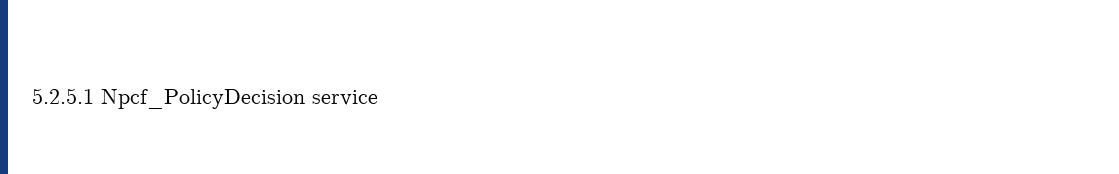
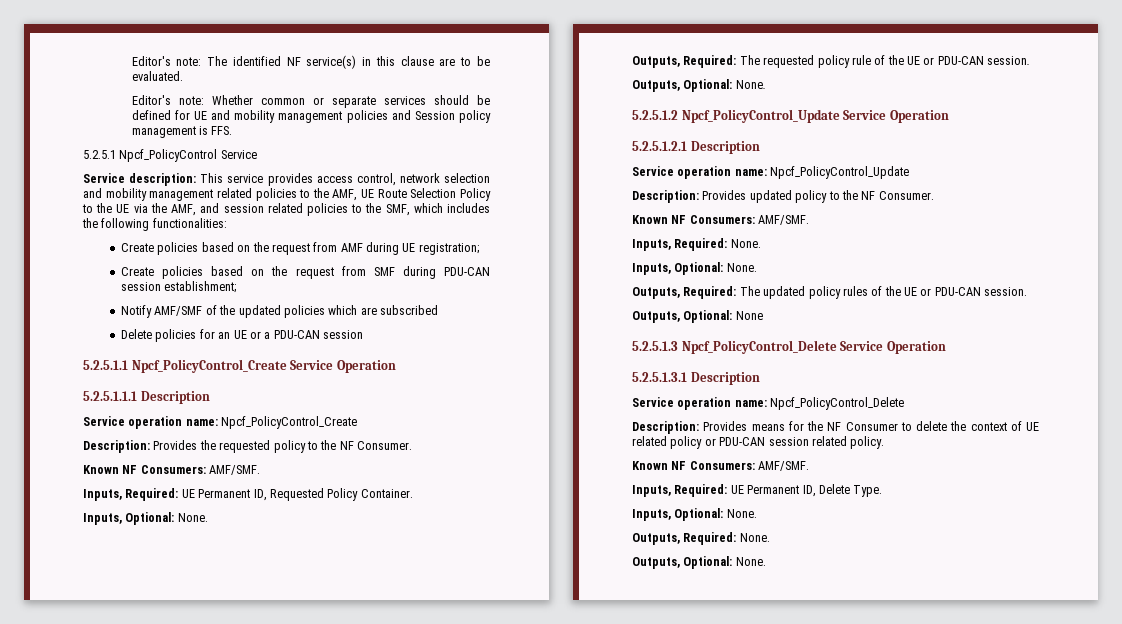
- 5.2.5.1 Npcf_PolicyDecision service
+ Editor's note: The identified NF service(s) in this clause are to be evaluated.
+ Editor's note: Whether common or separate services should be defined for UE and mobility management policies and Session policy management is FFS.
+ 5.2.5.1 Npcf_PolicyControl Service
+ Service description: This service provides access control, network selection and mobility management related policies to the AMF, UE Route Selection Policy to the UE via the AMF, and session related policies to the SMF, which includes the following functionalities:
+ Create policies based on the request from AMF during UE registration;
+ Create policies based on the request from SMF during PDU-CAN session establishment;
+ Notify AMF/SMF of the updated policies which are subscribed
+ Delete policies for an UE or a PDU-CAN session
+ 5.2.5.1.1 Npcf_PolicyControl_Create Service Operation
+ 5.2.5.1.1.1 Description
+ Service operation name: Npcf_PolicyControl_Create
+ Description: Provides the requested policy to the NF Consumer.
+ Known NF Consumers: AMF/SMF.
+ Inputs, Required: UE Permanent ID, Requested Policy Container.
+ Inputs, Optional: None.
+ Outputs, Required: The requested policy rule of the UE or PDU-CAN session.
+ Outputs, Optional: None.
+ 5.2.5.1.2 Npcf_PolicyControl_Update Service Operation
+ 5.2.5.1.2.1 Description
+ Service operation name: Npcf_PolicyControl_Update
+ Description: Provides updated policy to the NF Consumer.
+ Known NF Consumers: AMF/SMF.
+ Inputs, Required: None.
+ Inputs, Optional: None.
+ Outputs, Required: The updated policy rules of the UE or PDU-CAN session.
+ Outputs, Optional: None
+ 5.2.5.1.3 Npcf_PolicyControl_Delete Service Operation
+ 5.2.5.1.3.1 Description
+ Service operation name: Npcf_PolicyControl_Delete
+ Description: Provides means for the NF Consumer to delete the context of UE related policy or PDU-CAN session related policy.
+ Known NF Consumers: AMF/SMF.
+ Inputs, Required: UE Permanent ID, Delete Type.
+ Inputs, Optional: None.
+ Outputs, Required: None.
+ Outputs, Optional: None.

